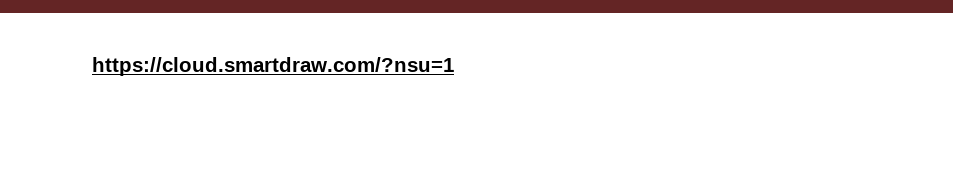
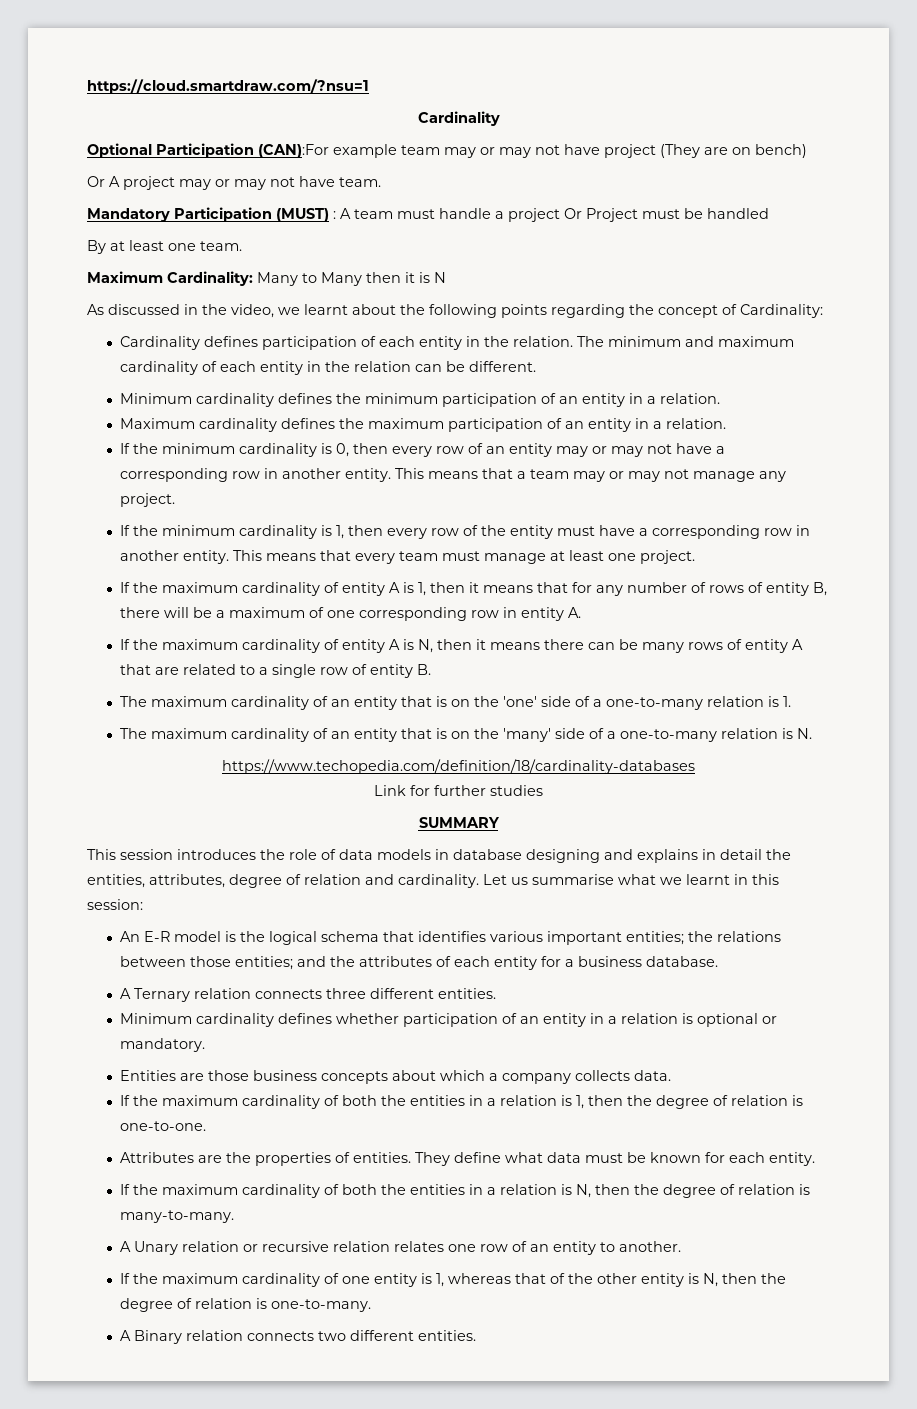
  https://cloud.smartdraw.com/?nsu=1
+ Cardinality
+ Optional Participation (CAN):For example team may or may not have project (They are on bench)
+ Or A project may or may not have team.
+ Mandatory Participation (MUST) : A team must handle a project Or Project must be handled
+ By at least one team.
+ Maximum Cardinality: Many to Many then it is N
+ As discussed in the video, we learnt about the following points regarding the concept of Cardinality:
+ Cardinality defines participation of each entity in the relation. The minimum and maximum cardinality of each entity in the relation can be different.
+ Minimum cardinality defines the minimum participation of an entity in a relation.
+ Maximum cardinality defines the maximum participation of an entity in a relation.
+ If the minimum cardinality is 0, then every row of an entity may or may not have a corresponding row in another entity. This means that a team may or may not manage any project.
+ If the minimum cardinality is 1, then every row of the entity must have a corresponding row in another entity. This means that every team must manage at least one project.
+ If the maximum cardinality of entity A is 1, then it means that for any number of rows of entity B, there will be a maximum of one corresponding row in entity A.
+ If the maximum cardinality of entity A is N, then it means there can be many rows of entity A that are related to a single row of entity B.
+ The maximum cardinality of an entity that is on the 'one' side of a one-to-many relation is 1.
+ The maximum cardinality of an entity that is on the 'many' side of a one-to-many relation is N.
+ https://www.techopedia.com/definition/18/cardinality-databases
+ Link for further studies
+ SUMMARY
+ This session introduces the role of data models in database designing and explains in detail the entities, attributes, degree of relation and cardinality. Let us summarise what we learnt in this session:
+ An E-R model is the logical schema that identifies various important entities; the relations between those entities; and the attributes of each entity for a business database.
+ A Ternary relation connects three different entities.
+ Minimum cardinality defines whether participation of an entity in a relation is optional or mandatory.
+ Entities are those business concepts about which a company collects data.
+ If the maximum cardinality of both the entities in a relation is 1, then the degree of relation is one-to-one.
+ Attributes are the properties of entities. They define what data must be known for each entity.
+ If the maximum cardinality of both the entities in a relation is N, then the degree of relation is many-to-many.
+ A Unary relation or recursive relation relates one row of an entity to another.
+ If the maximum cardinality of one entity is 1, whereas that of the other entity is N, then the degree of relation is one-to-many.
+ A Binary relation connects two different entities.

